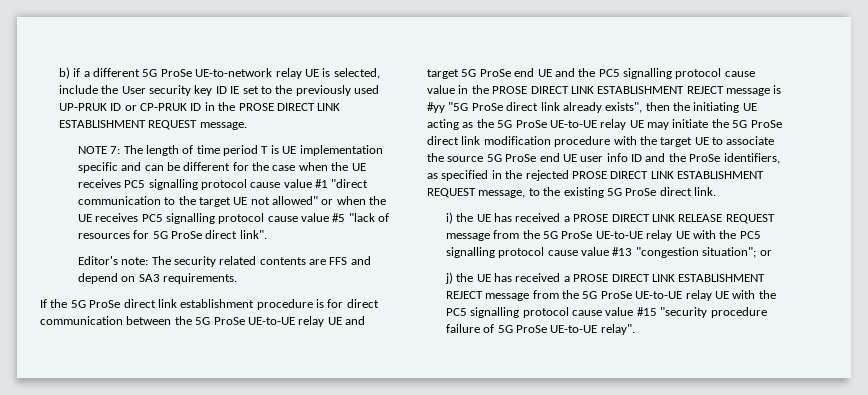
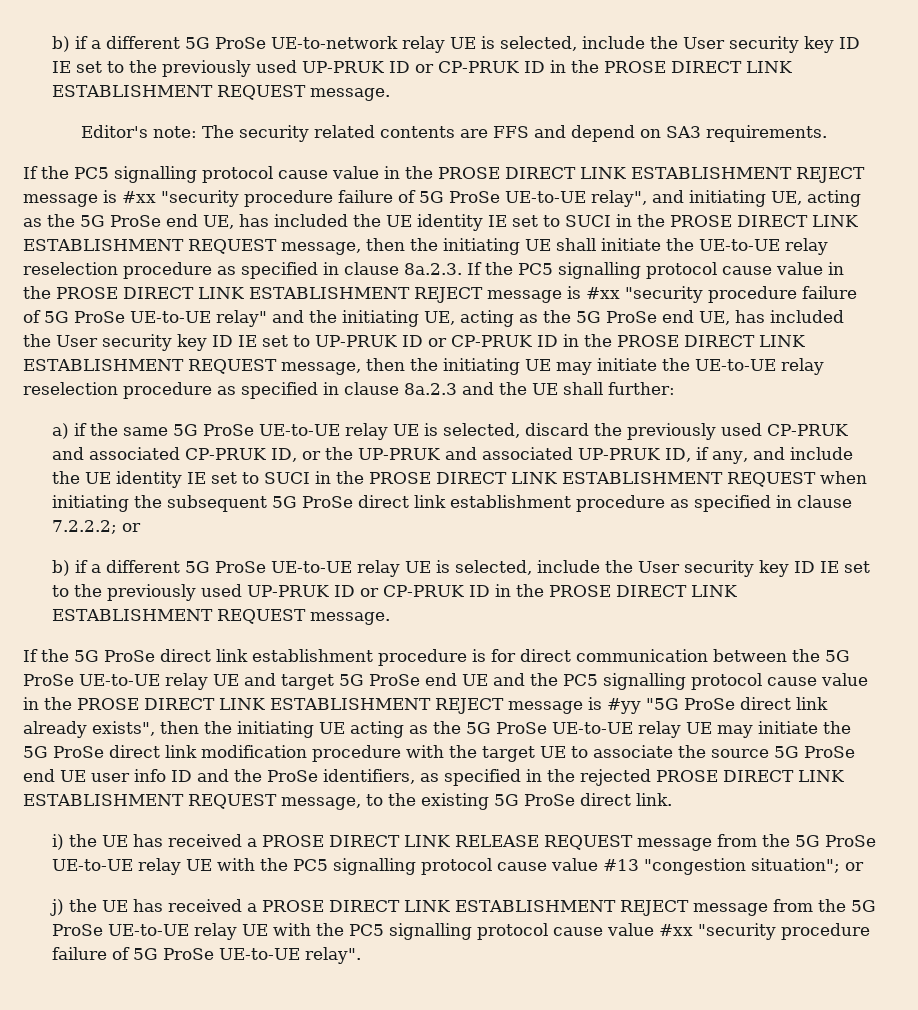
- NOTE 7: The length of time period T is UE implementation specific and can be different for the case when the UE receives PC5 signalling protocol cause value #1 "direct communication to the target UE not allowed" or when the UE receives PC5 signalling protocol cause value #5 "lack of resources for 5G ProSe direct link".
+ If the PC5 signalling protocol cause value in the PROSE DIRECT LINK ESTABLISHMENT REJECT message is #xx "security procedure failure of 5G ProSe UE-to-UE relay", and initiating UE, acting as the 5G ProSe end UE, has included the UE identity IE set to SUCI in the PROSE DIRECT LINK ESTABLISHMENT REQUEST message, then the initiating UE shall initiate the UE-to-UE relay reselection procedure as specified in clause 8a.2.3. If the PC5 signalling protocol cause value in the PROSE DIRECT LINK ESTABLISHMENT REJECT message is #xx "security procedure failure of 5G ProSe UE-to-UE relay" and the initiating UE, acting as the 5G ProSe end UE, has included the User security key ID IE set to UP-PRUK ID or CP-PRUK ID in the PROSE DIRECT LINK ESTABLISHMENT REQUEST message, then the initiating UE may initiate the UE-to-UE relay reselection procedure as specified in clause 8a.2.3 and the UE shall further:
+ a) if the same 5G ProSe UE-to-UE relay UE is selected, discard the previously used CP-PRUK and associated CP-PRUK ID, or the UP-PRUK and associated UP-PRUK ID, if any, and include the UE identity IE set to SUCI in the PROSE DIRECT LINK ESTABLISHMENT REQUEST when initiating the subsequent 5G ProSe direct link establishment procedure as specified in clause 7.2.2.2; or
+ b) if a different 5G ProSe UE-to-UE relay UE is selected, include the User security key ID IE set to the previously used UP-PRUK ID or CP-PRUK ID in the PROSE DIRECT LINK ESTABLISHMENT REQUEST message.
- j) the UE has received a PROSE DIRECT LINK ESTABLISHMENT REJECT message from the 5G ProSe UE-to-UE relay UE with the PC5 signalling protocol cause value #15 "security procedure failure of 5G ProSe UE-to-UE relay".
+ j) the UE has received a PROSE DIRECT LINK ESTABLISHMENT REJECT message from the 5G ProSe UE-to-UE relay UE with the PC5 signalling protocol cause value #xx "security procedure failure of 5G ProSe UE-to-UE relay".

